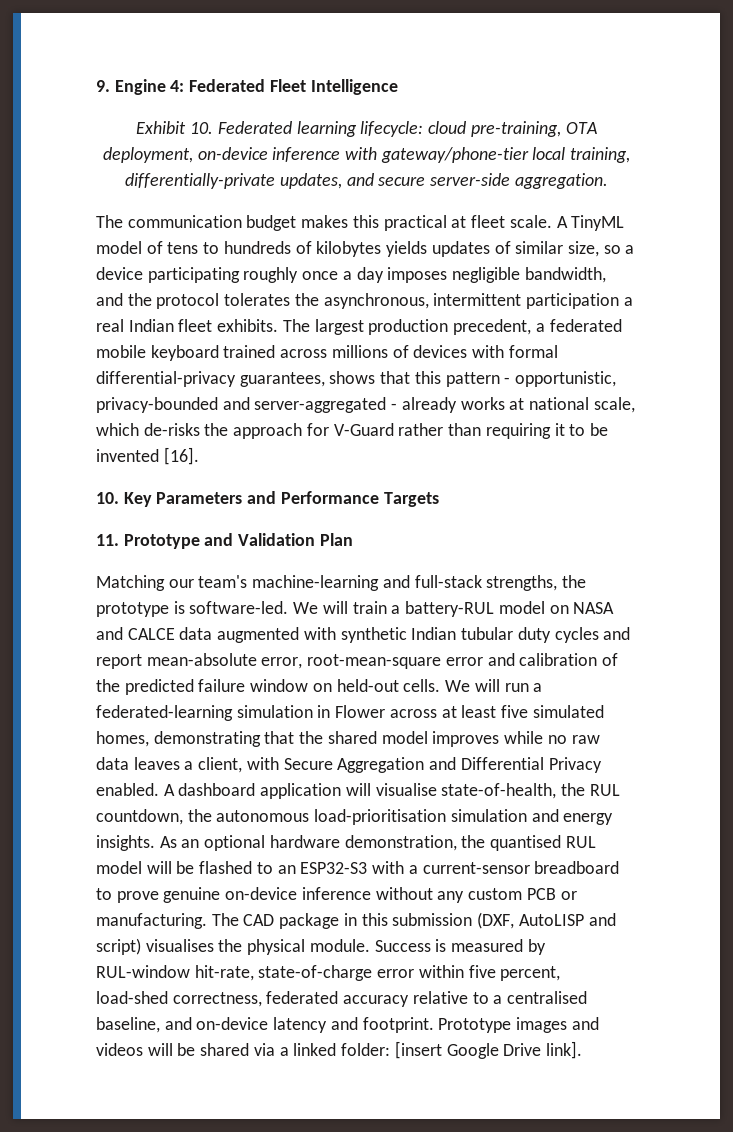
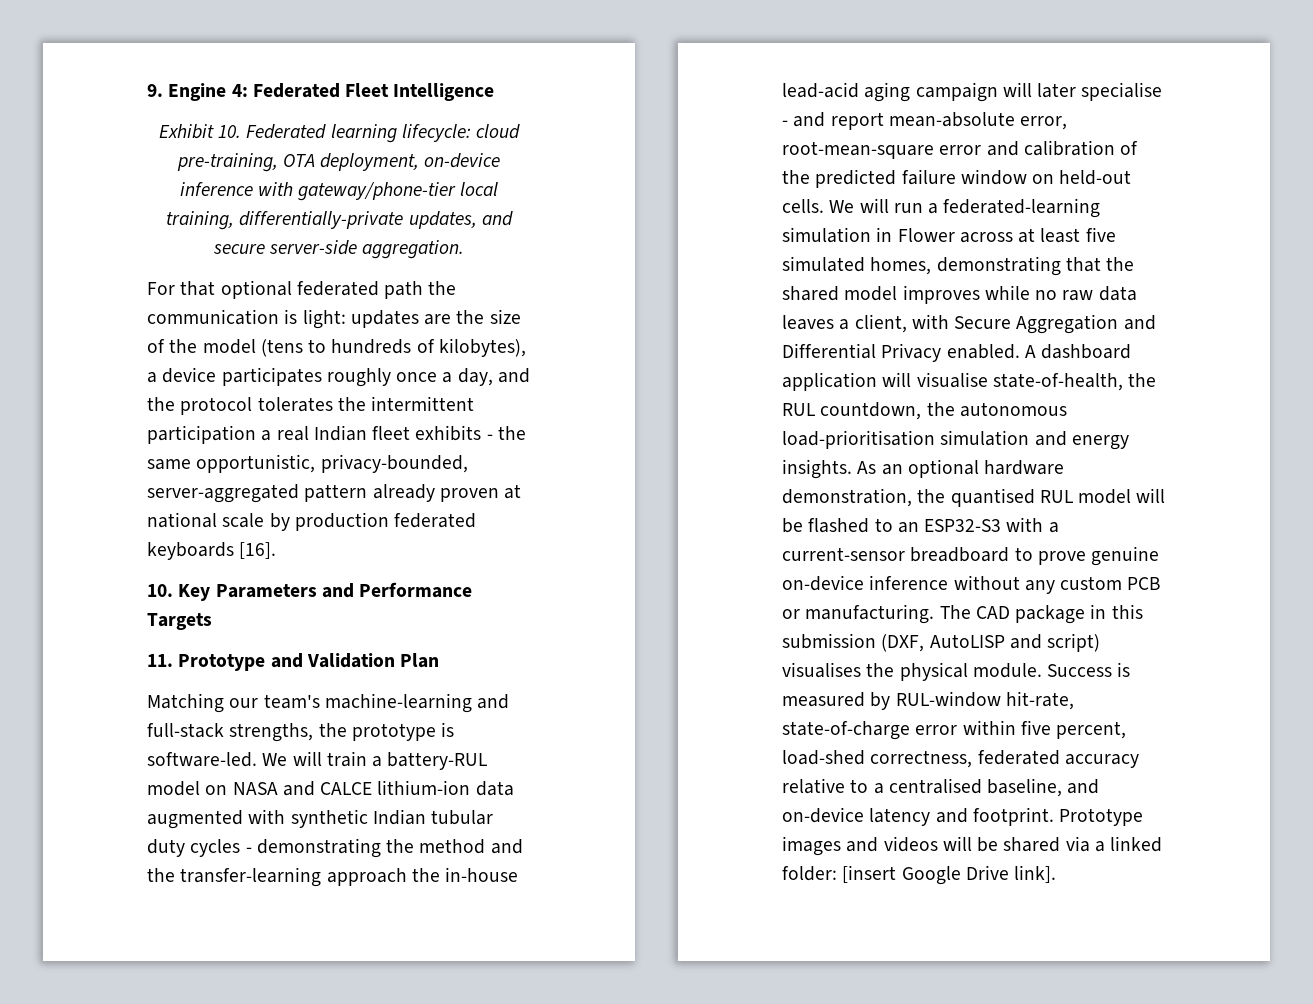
- The communication budget makes this practical at fleet scale. A TinyML model of tens to hundreds of kilobytes yields updates of similar size, so a device participating roughly once a day imposes negligible bandwidth, and the protocol tolerates the asynchronous, intermittent participation a real Indian fleet exhibits. The largest production precedent, a federated mobile keyboard trained across millions of devices with formal differential-privacy guarantees, shows that this pattern - opportunistic, privacy-bounded and server-aggregated - already works at national scale, which de-risks the approach for V-Guard rather than requiring it to be invented [16].
+ For that optional federated path the communication is light: updates are the size of the model (tens to hundreds of kilobytes), a device participates roughly once a day, and the protocol tolerates the intermittent participation a real Indian fleet exhibits - the same opportunistic, privacy-bounded, server-aggregated pattern already proven at national scale by production federated keyboards [16].
- We will train a battery-RUL model on NASA and CALCE data augmented with synthetic Indian tubular duty cycles and report mean-absolute error, root-mean-square error and calibration of the predicted failure window on held-out cells.
+ We will train a battery-RUL model on NASA and CALCE lithium-ion data augmented with synthetic Indian tubular duty cycles - demonstrating the method and the transfer-learning approach the in-house lead-acid aging campaign will later specialise - and report mean-absolute error, root-mean-square error and calibration of the predicted failure window on held-out cells.

